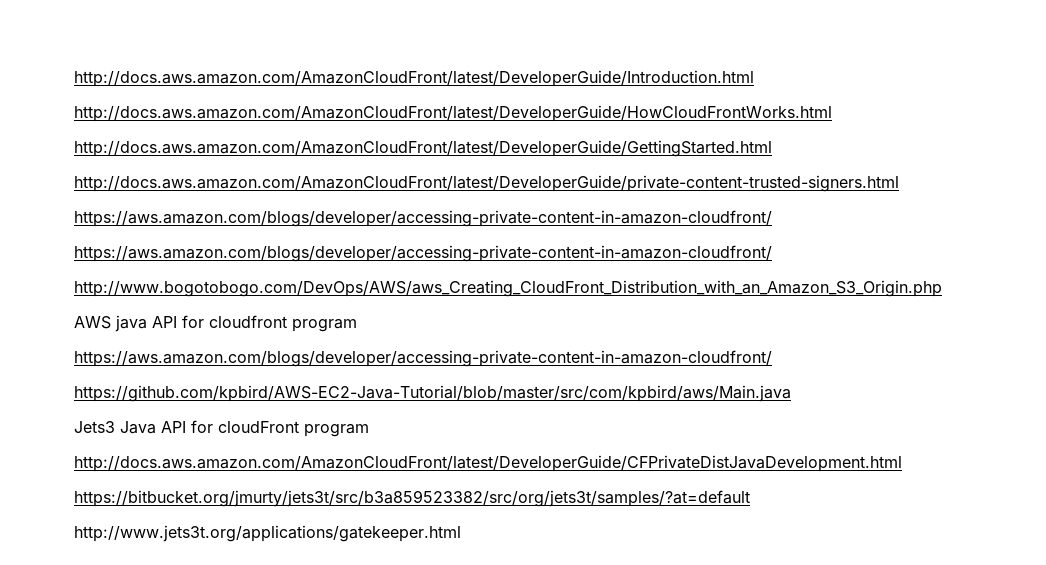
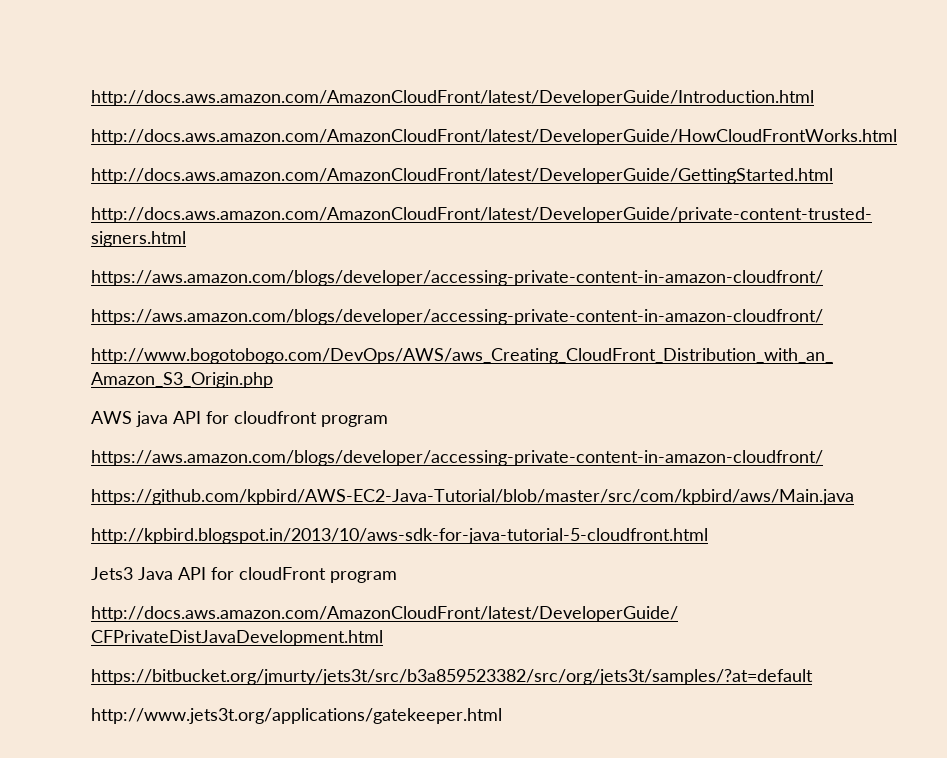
+ http://kpbird.blogspot.in/2013/10/aws-sdk-for-java-tutorial-5-cloudfront.html

